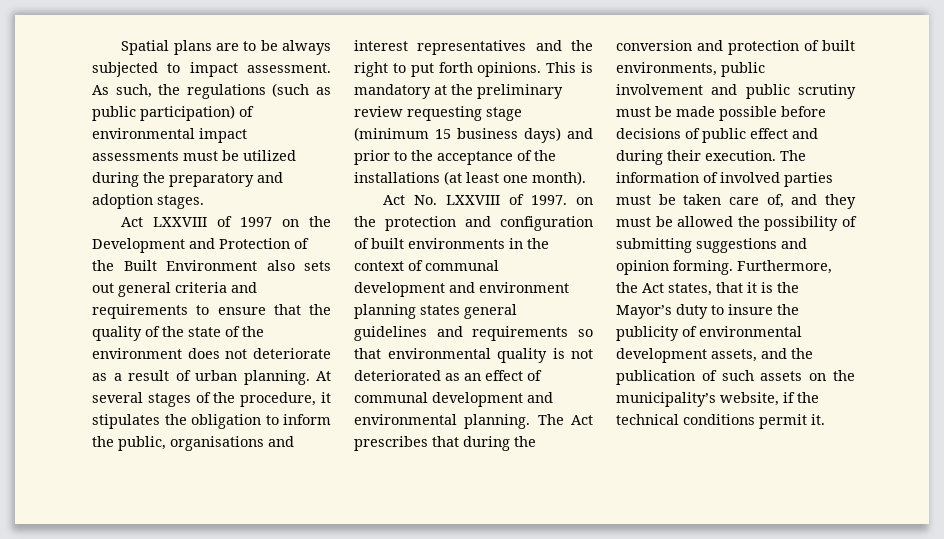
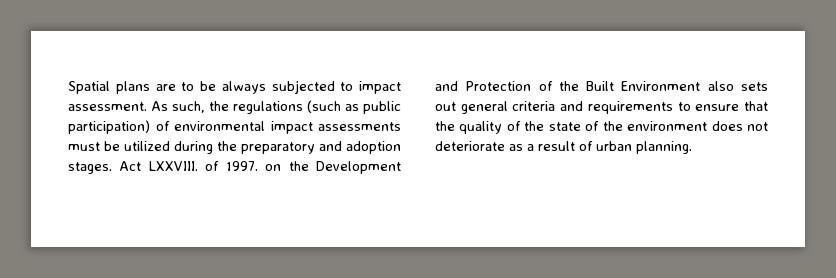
- As such, the regulations (such as public participation) of environmental impact assessments must be utilized during the preparatory and adoption stages.
- Act LXXVIII of 1997 on the Development and Protection of the Built Environment also sets out general criteria and requirements to ensure that the quality of the state of the environment does not deteriorate as a result of urban planning. At several stages of the procedure, it stipulates the obligation to inform the public, organisations and interest representatives and the right to put forth opinions. This is mandatory at the preliminary review requesting stage (minimum 15 business days) and prior to the acceptance of the installations (at least one month).
- Act No. LXXVIII of 1997. on the protection and configuration of built environments in the context of communal development and environment planning states general guidelines and requirements so that environmental quality is not deteriorated as an effect of communal development and environmental planning. The Act prescribes that during the conversion and protection of built environments, public involvement and public scrutiny must be made possible before decisions of public effect and during their execution. The information of involved parties must be taken care of, and they must be allowed the possibility of submitting suggestions and opinion forming. Furthermore, the Act states, that it is the Mayor’s duty to insure the publicity of environmental development assets, and the publication of such assets on the municipality’s website, if the technical conditions permit it.
+ As such, the regulations (such as public participation) of environmental impact assessments must be utilized during the preparatory and adoption stages. Act LXXVIII. of 1997. on the Development and Protection of the Built Environment also sets out general criteria and requirements to ensure that the quality of the state of the environment does not deteriorate as a result of urban planning.

